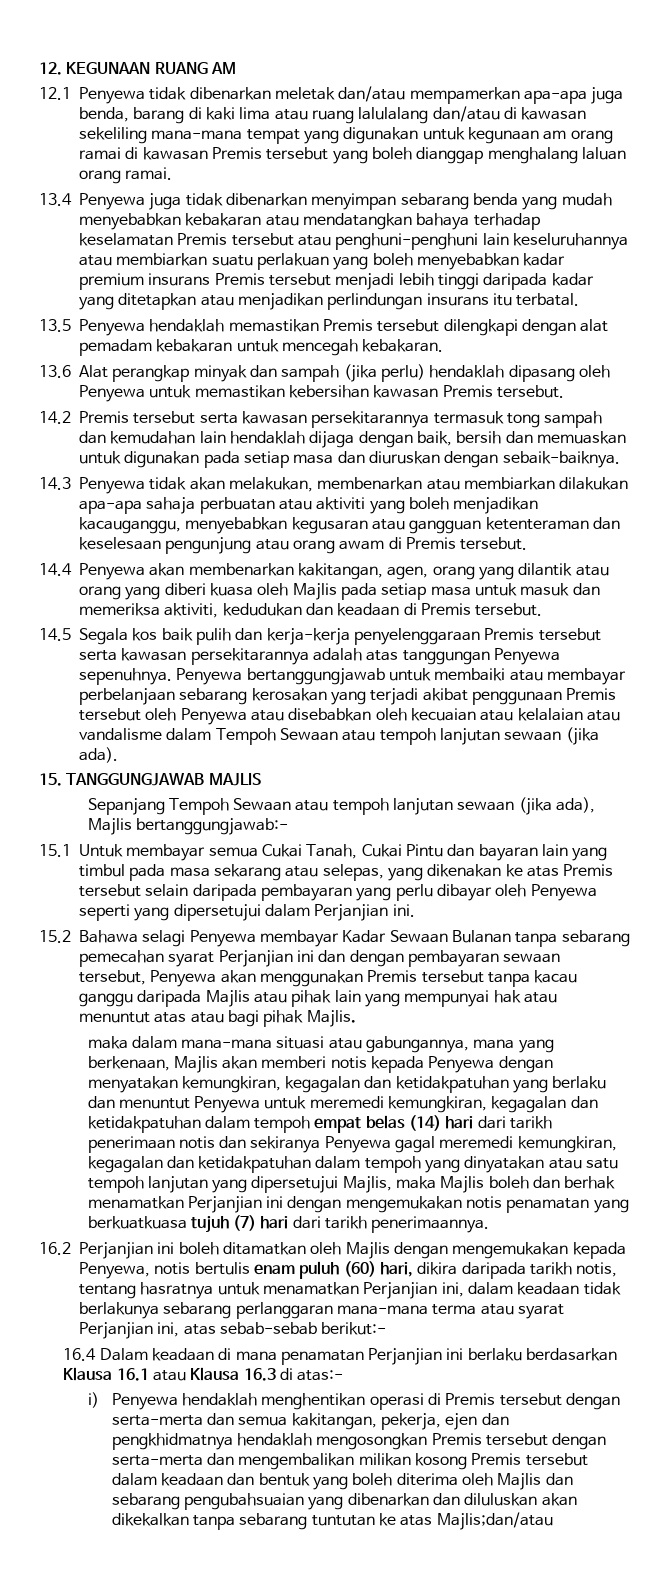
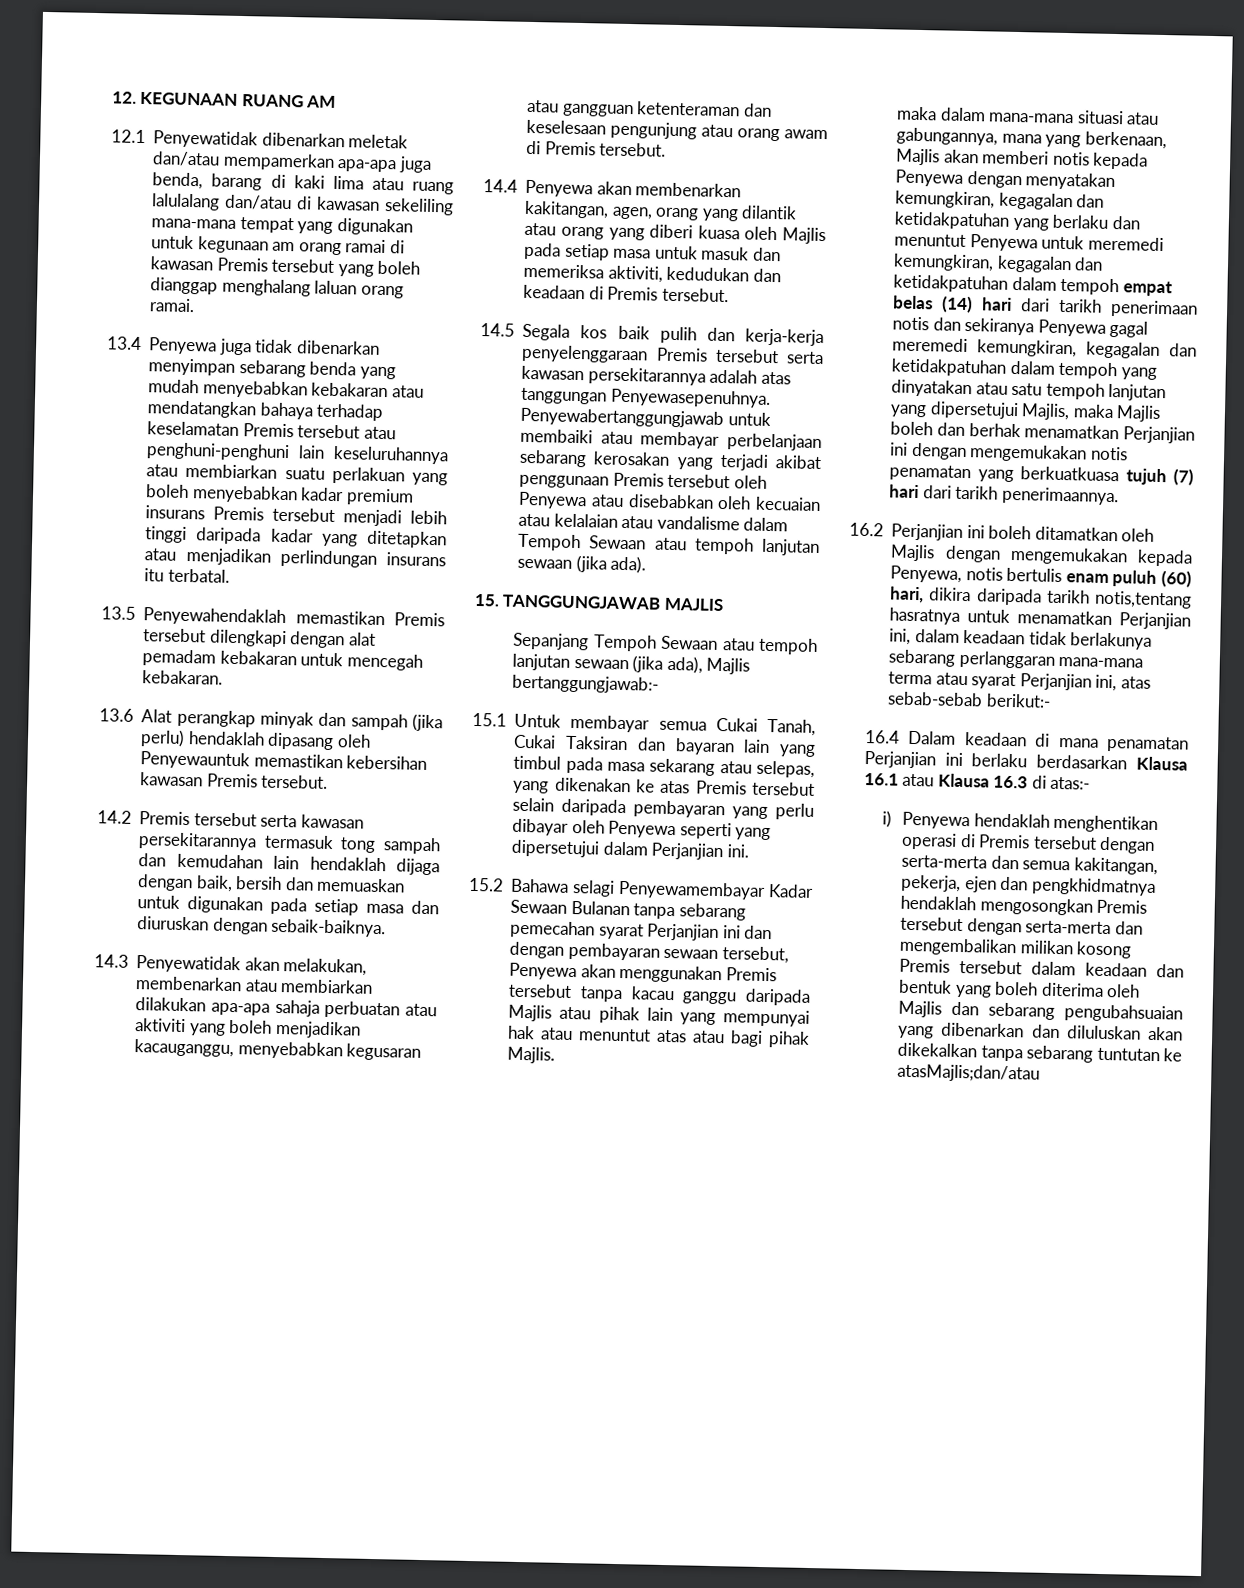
- 12.1 Penyewa tidak dibenarkan meletak dan/atau mempamerkan apa-apa juga benda, barang di kaki lima atau ruang lalulalang dan/atau di kawasan sekeliling mana-mana tempat yang digunakan untuk kegunaan am orang ramai di kawasan Premis tersebut yang boleh dianggap menghalang laluan orang ramai.
+ 12.1 Penyewatidak dibenarkan meletak dan/atau mempamerkan apa-apa juga benda, barang di kaki lima atau ruang lalulalang dan/atau di kawasan sekeliling mana-mana tempat yang digunakan untuk kegunaan am orang ramai di kawasan Premis tersebut yang boleh dianggap menghalang laluan orang ramai.
- 13.5 Penyewa hendaklah memastikan Premis tersebut dilengkapi dengan alat pemadam kebakaran untuk mencegah kebakaran.
+ 13.5 Penyewahendaklah memastikan Premis tersebut dilengkapi dengan alat pemadam kebakaran untuk mencegah kebakaran.
- 13.6 Alat perangkap minyak dan sampah (jika perlu) hendaklah dipasang oleh Penyewa untuk memastikan kebersihan kawasan Premis tersebut.
+ 13.6 Alat perangkap minyak dan sampah (jika perlu) hendaklah dipasang oleh Penyewauntuk memastikan kebersihan kawasan Premis tersebut.
- 14.3 Penyewa tidak akan melakukan, membenarkan atau membiarkan dilakukan apa-apa sahaja perbuatan atau aktiviti yang boleh menjadikan kacauganggu, menyebabkan kegusaran atau gangguan ketenteraman dan keselesaan pengunjung atau orang awam di Premis tersebut.
+ 14.3 Penyewatidak akan melakukan, membenarkan atau membiarkan dilakukan apa-apa sahaja perbuatan atau aktiviti yang boleh menjadikan kacauganggu, menyebabkan kegusaran atau gangguan ketenteraman dan keselesaan pengunjung atau orang awam di Premis tersebut.
- 14.5 Segala kos baik pulih dan kerja-kerja penyelenggaraan Premis tersebut serta kawasan persekitarannya adalah atas tanggungan Penyewa sepenuhnya. Penyewa bertanggungjawab untuk membaiki atau membayar perbelanjaan sebarang kerosakan yang terjadi akibat penggunaan Premis tersebut oleh Penyewa atau disebabkan oleh kecuaian atau kelalaian atau vandalisme dalam Tempoh Sewaan atau tempoh lanjutan sewaan (jika ada).
+ 14.5 Segala kos baik pulih dan kerja-kerja penyelenggaraan Premis tersebut serta kawasan persekitarannya adalah atas tanggungan Penyewasepenuhnya. Penyewabertanggungjawab untuk membaiki atau membayar perbelanjaan sebarang kerosakan yang terjadi akibat penggunaan Premis tersebut oleh Penyewa atau disebabkan oleh kecuaian atau kelalaian atau vandalisme dalam Tempoh Sewaan atau tempoh lanjutan sewaan (jika ada).
- 15.1 Untuk membayar semua Cukai Tanah, Cukai Pintu dan bayaran lain yang timbul pada masa sekarang atau selepas, yang dikenakan ke atas Premis tersebut selain daripada pembayaran yang perlu dibayar oleh Penyewa seperti yang dipersetujui dalam Perjanjian ini.
+ 15.1 Untuk membayar semua Cukai Tanah, Cukai Taksiran dan bayaran lain yang timbul pada masa sekarang atau selepas, yang dikenakan ke atas Premis tersebut selain daripada pembayaran yang perlu dibayar oleh Penyewa seperti yang dipersetujui dalam Perjanjian ini.
- 15.2 Bahawa selagi Penyewa membayar Kadar Sewaan Bulanan tanpa sebarang pemecahan syarat Perjanjian ini dan dengan pembayaran sewaan tersebut, Penyewa akan menggunakan Premis tersebut tanpa kacau ganggu daripada Majlis atau pihak lain yang mempunyai hak atau menuntut atas atau bagi pihak Majlis.
+ 15.2 Bahawa selagi Penyewamembayar Kadar Sewaan Bulanan tanpa sebarang pemecahan syarat Perjanjian ini dan dengan pembayaran sewaan tersebut, Penyewa akan menggunakan Premis tersebut tanpa kacau ganggu daripada Majlis atau pihak lain yang mempunyai hak atau menuntut atas atau bagi pihak Majlis.
- 16.2 Perjanjian ini boleh ditamatkan oleh Majlis dengan mengemukakan kepada Penyewa, notis bertulis enam puluh (60) hari, dikira daripada tarikh notis, tentang hasratnya untuk menamatkan Perjanjian ini, dalam keadaan tidak berlakunya sebarang perlanggaran mana-mana terma atau syarat Perjanjian ini, atas sebab-sebab berikut:-
+ 16.2 Perjanjian ini boleh ditamatkan oleh Majlis dengan mengemukakan kepada Penyewa, notis bertulis enam puluh (60) hari, dikira daripada tarikh notis,tentang hasratnya untuk menamatkan Perjanjian ini, dalam keadaan tidak berlakunya sebarang perlanggaran mana-mana terma atau syarat Perjanjian ini, atas sebab-sebab berikut:-
- i) Penyewa hendaklah menghentikan operasi di Premis tersebut dengan serta-merta dan semua kakitangan, pekerja, ejen dan pengkhidmatnya hendaklah mengosongkan Premis tersebut dengan serta-merta dan mengembalikan milikan kosong Premis tersebut dalam keadaan dan bentuk yang boleh diterima oleh Majlis dan sebarang pengubahsuaian yang dibenarkan dan diluluskan akan dikekalkan tanpa sebarang tuntutan ke atas Majlis;dan/atau
+ i) Penyewa hendaklah menghentikan operasi di Premis tersebut dengan serta-merta dan semua kakitangan, pekerja, ejen dan pengkhidmatnya hendaklah mengosongkan Premis tersebut dengan serta-merta dan mengembalikan milikan kosong Premis tersebut dalam keadaan dan bentuk yang boleh diterima oleh Majlis dan sebarang pengubahsuaian yang dibenarkan dan diluluskan akan dikekalkan tanpa sebarang tuntutan ke atasMajlis;dan/atau

